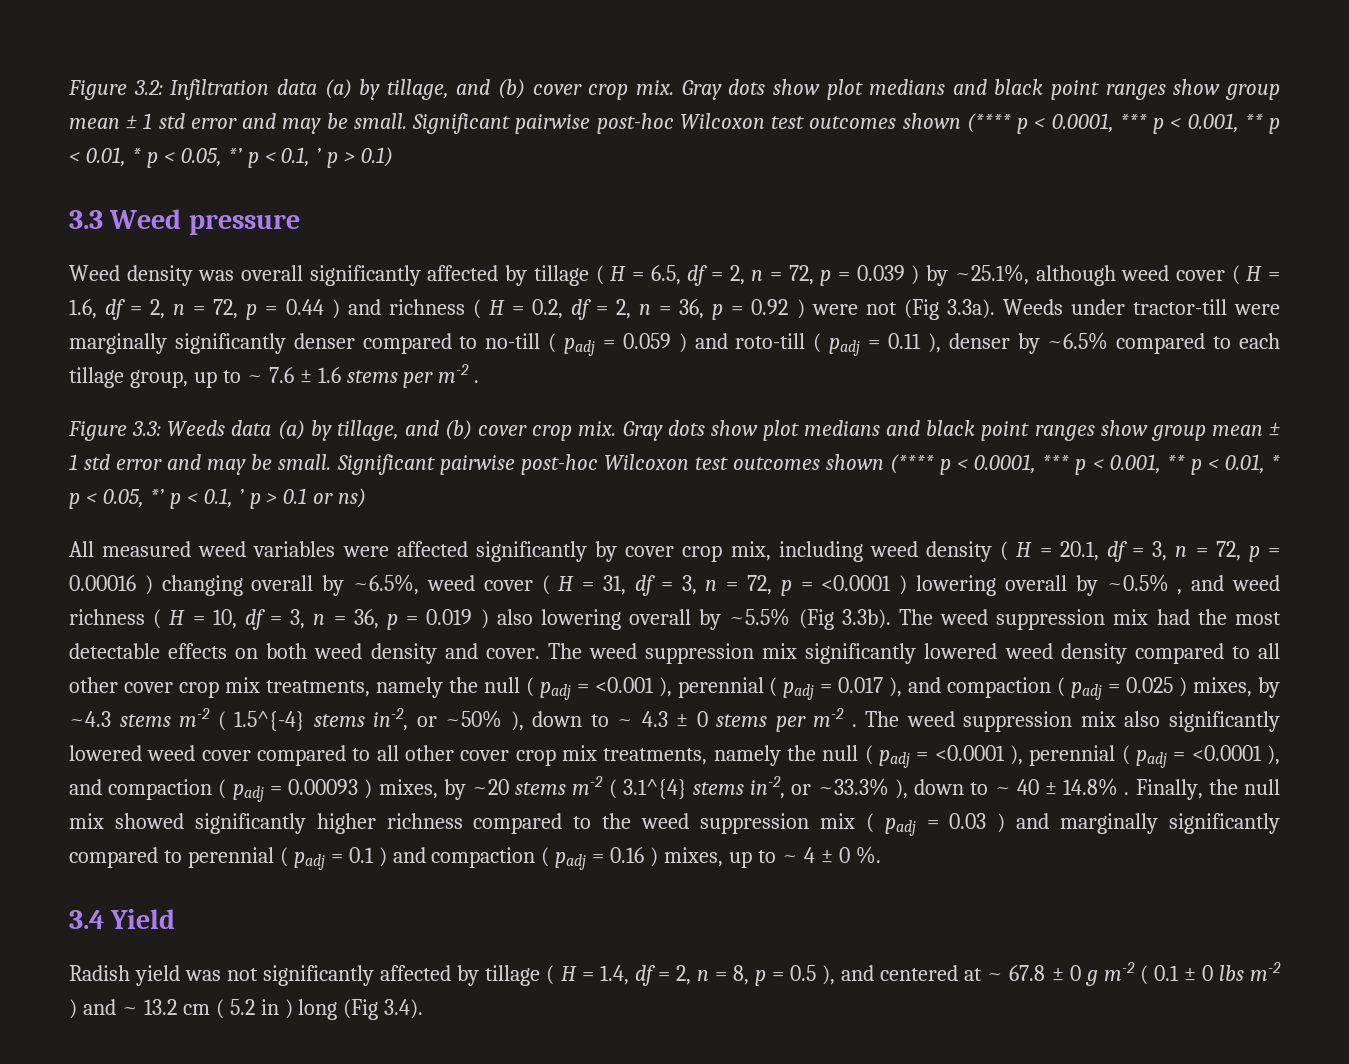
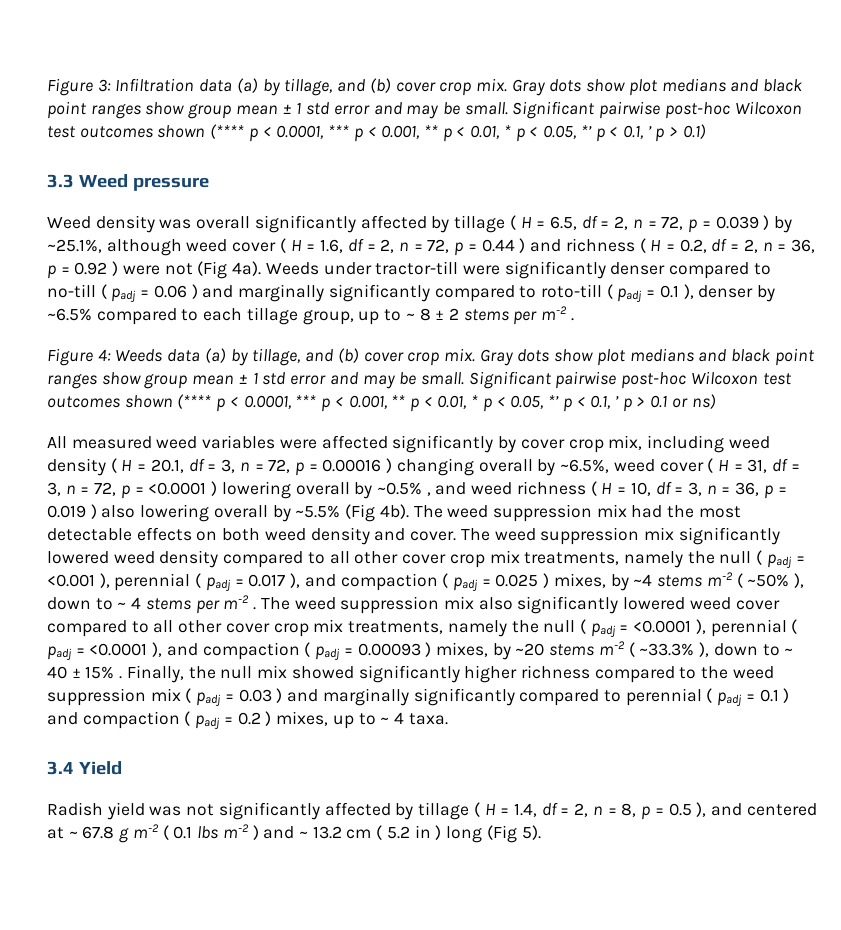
- Figure 3.2: Infiltration data (a) by tillage, and (b) cover crop mix.
+ Figure 3: Infiltration data (a) by tillage, and (b) cover crop mix.
- Weed density was overall significantly affected by tillage ( H = 6.5, df = 2, n = 72, p = 0.039 ) by ~25.1%, although weed cover ( H = 1.6, df = 2, n = 72, p = 0.44 ) and richness ( H = 0.2, df = 2, n = 36, p = 0.92 ) were not (Fig 3.3a). Weeds under tractor-till were marginally significantly denser compared to no-till ( padj = 0.059 ) and roto-till ( padj = 0.11 ), denser by ~6.5% compared to each tillage group, up to ~ 7.6 ± 1.6 stems per m-2 .
+ Weed density was overall significantly affected by tillage ( H = 6.5, df = 2, n = 72, p = 0.039 ) by ~25.1%, although weed cover ( H = 1.6, df = 2, n = 72, p = 0.44 ) and richness ( H = 0.2, df = 2, n = 36, p = 0.92 ) were not (Fig 4a). Weeds under tractor-till were significantly denser compared to no-till ( padj = 0.06 ) and marginally significantly compared to roto-till ( padj = 0.1 ), denser by ~6.5% compared to each tillage group, up to ~ 8 ± 2 stems per m-2 .
- Figure 3.3: Weeds data (a) by tillage, and (b) cover crop mix.
+ Figure 4: Weeds data (a) by tillage, and (b) cover crop mix.
- All measured weed variables were affected significantly by cover crop mix, including weed density ( H = 20.1, df = 3, n = 72, p = 0.00016 ) changing overall by ~6.5%, weed cover ( H = 31, df = 3, n = 72, p = <0.0001 ) lowering overall by ~0.5% , and weed richness ( H = 10, df = 3, n = 36, p = 0.019 ) also lowering overall by ~5.5% (Fig 3.3b). The weed suppression mix had the most detectable effects on both weed density and cover.
+ All measured weed variables were affected significantly by cover crop mix, including weed density ( H = 20.1, df = 3, n = 72, p = 0.00016 ) changing overall by ~6.5%, weed cover ( H = 31, df = 3, n = 72, p = <0.0001 ) lowering overall by ~0.5% , and weed richness ( H = 10, df = 3, n = 36, p = 0.019 ) also lowering overall by ~5.5% (Fig 4b). The weed suppression mix had the most detectable effects on both weed density and cover.
- The weed suppression mix significantly lowered weed density compared to all other cover crop mix treatments, namely the null ( padj = <0.001 ), perennial ( padj = 0.017 ), and compaction ( padj = 0.025 ) mixes, by ~4.3 stems m-2 ( 1.5^{-4} stems in-2, or ~50% ), down to ~ 4.3 ± 0 stems per m-2 .
+ The weed suppression mix significantly lowered weed density compared to all other cover crop mix treatments, namely the null ( padj = <0.001 ), perennial ( padj = 0.017 ), and compaction ( padj = 0.025 ) mixes, by ~4 stems m-2 ( ~50% ), down to ~ 4 stems per m-2 .
- The weed suppression mix also significantly lowered weed cover compared to all other cover crop mix treatments, namely the null ( padj = <0.0001 ), perennial ( padj = <0.0001 ), and compaction ( padj = 0.00093 ) mixes, by ~20 stems m-2 ( 3.1^{4} stems in-2, or ~33.3% ), down to ~ 40 ± 14.8% .
+ The weed suppression mix also significantly lowered weed cover compared to all other cover crop mix treatments, namely the null ( padj = <0.0001 ), perennial ( padj = <0.0001 ), and compaction ( padj = 0.00093 ) mixes, by ~20 stems m-2 ( ~33.3% ), down to ~ 40 ± 15% .
- Finally, the null mix showed significantly higher richness compared to the weed suppression mix ( padj = 0.03 ) and marginally significantly compared to perennial ( padj = 0.1 ) and compaction ( padj = 0.16 ) mixes, up to ~ 4 ± 0 %.
+ Finally, the null mix showed significantly higher richness compared to the weed suppression mix ( padj = 0.03 ) and marginally significantly compared to perennial ( padj = 0.1 ) and compaction ( padj = 0.2 ) mixes, up to ~ 4 taxa.
- Radish yield was not significantly affected by tillage ( H = 1.4, df = 2, n = 8, p = 0.5 ), and centered at ~ 67.8 ± 0 g m-2 ( 0.1 ± 0 lbs m-2 ) and ~ 13.2 cm ( 5.2 in ) long (Fig 3.4).
+ Radish yield was not significantly affected by tillage ( H = 1.4, df = 2, n = 8, p = 0.5 ), and centered at ~ 67.8 g m-2 ( 0.1 lbs m-2 ) and ~ 13.2 cm ( 5.2 in ) long (Fig 5).

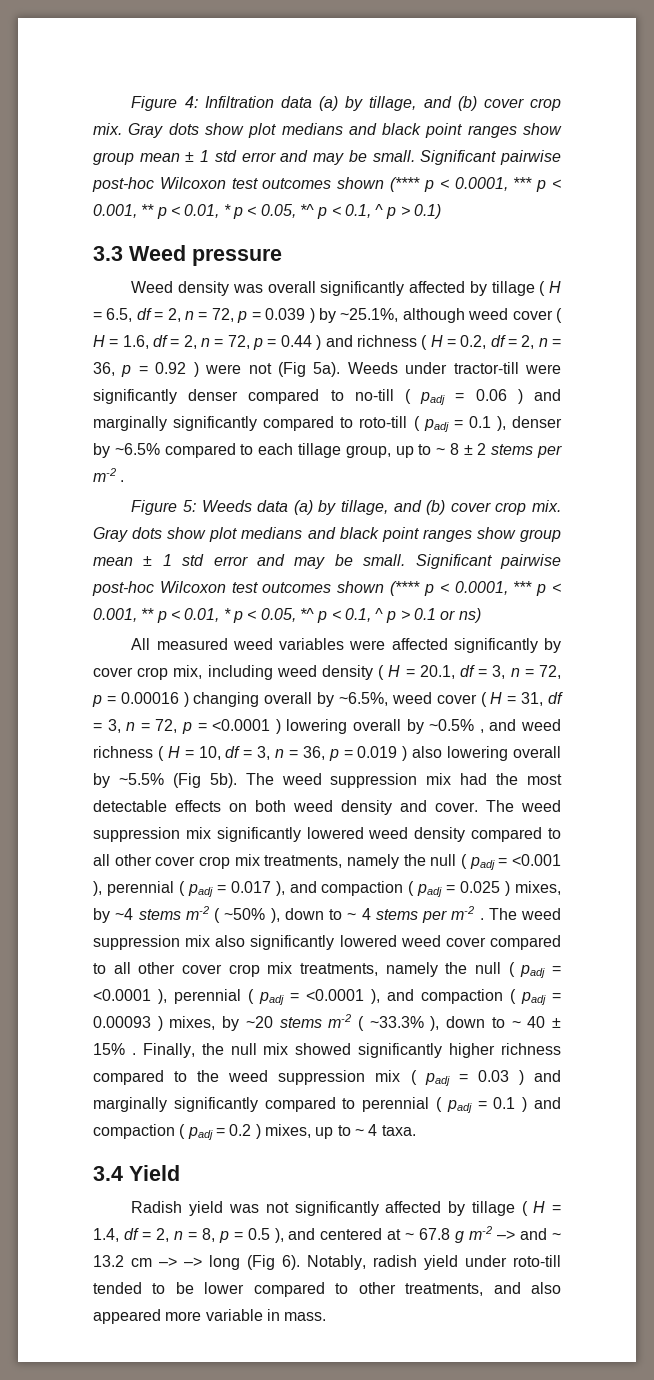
- Figure 3: Infiltration data (a) by tillage, and (b) cover crop mix.
+ Figure 4: Infiltration data (a) by tillage, and (b) cover crop mix.
- Significant pairwise post-hoc Wilcoxon test outcomes shown (**** p < 0.0001, *** p < 0.001, ** p < 0.01, * p < 0.05, *’ p < 0.1, ’ p > 0.1)
+ Significant pairwise post-hoc Wilcoxon test outcomes shown (**** p < 0.0001, *** p < 0.001, ** p < 0.01, * p < 0.05, *^ p < 0.1, ^ p > 0.1)
- Weed density was overall significantly affected by tillage ( H = 6.5, df = 2, n = 72, p = 0.039 ) by ~25.1%, although weed cover ( H = 1.6, df = 2, n = 72, p = 0.44 ) and richness ( H = 0.2, df = 2, n = 36, p = 0.92 ) were not (Fig 4a).
+ Weed density was overall significantly affected by tillage ( H = 6.5, df = 2, n = 72, p = 0.039 ) by ~25.1%, although weed cover ( H = 1.6, df = 2, n = 72, p = 0.44 ) and richness ( H = 0.2, df = 2, n = 36, p = 0.92 ) were not (Fig 5a).
- Figure 4: Weeds data (a) by tillage, and (b) cover crop mix.
+ Figure 5: Weeds data (a) by tillage, and (b) cover crop mix.
- Significant pairwise post-hoc Wilcoxon test outcomes shown (**** p < 0.0001, *** p < 0.001, ** p < 0.01, * p < 0.05, *’ p < 0.1, ’ p > 0.1 or ns)
+ Significant pairwise post-hoc Wilcoxon test outcomes shown (**** p < 0.0001, *** p < 0.001, ** p < 0.01, * p < 0.05, *^ p < 0.1, ^ p > 0.1 or ns)
- All measured weed variables were affected significantly by cover crop mix, including weed density ( H = 20.1, df = 3, n = 72, p = 0.00016 ) changing overall by ~6.5%, weed cover ( H = 31, df = 3, n = 72, p = <0.0001 ) lowering overall by ~0.5% , and weed richness ( H = 10, df = 3, n = 36, p = 0.019 ) also lowering overall by ~5.5% (Fig 4b).
+ All measured weed variables were affected significantly by cover crop mix, including weed density ( H = 20.1, df = 3, n = 72, p = 0.00016 ) changing overall by ~6.5%, weed cover ( H = 31, df = 3, n = 72, p = <0.0001 ) lowering overall by ~0.5% , and weed richness ( H = 10, df = 3, n = 36, p = 0.019 ) also lowering overall by ~5.5% (Fig 5b).
- Radish yield was not significantly affected by tillage ( H = 1.4, df = 2, n = 8, p = 0.5 ), and centered at ~ 67.8 g m-2 ( 0.1 lbs m-2 ) and ~ 13.2 cm ( 5.2 in ) long (Fig 5).
+ Radish yield was not significantly affected by tillage ( H = 1.4, df = 2, n = 8, p = 0.5 ), and centered at ~ 67.8 g m-2 –> and ~ 13.2 cm –> –> long (Fig 6). Notably, radish yield under roto-till tended to be lower compared to other treatments, and also appeared more variable in mass.

